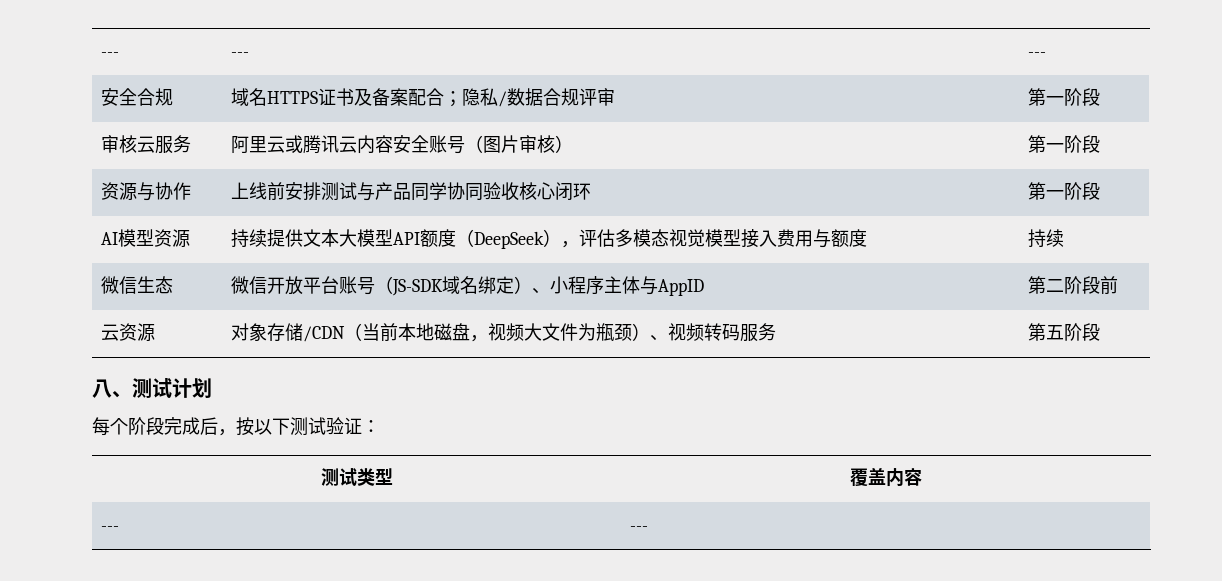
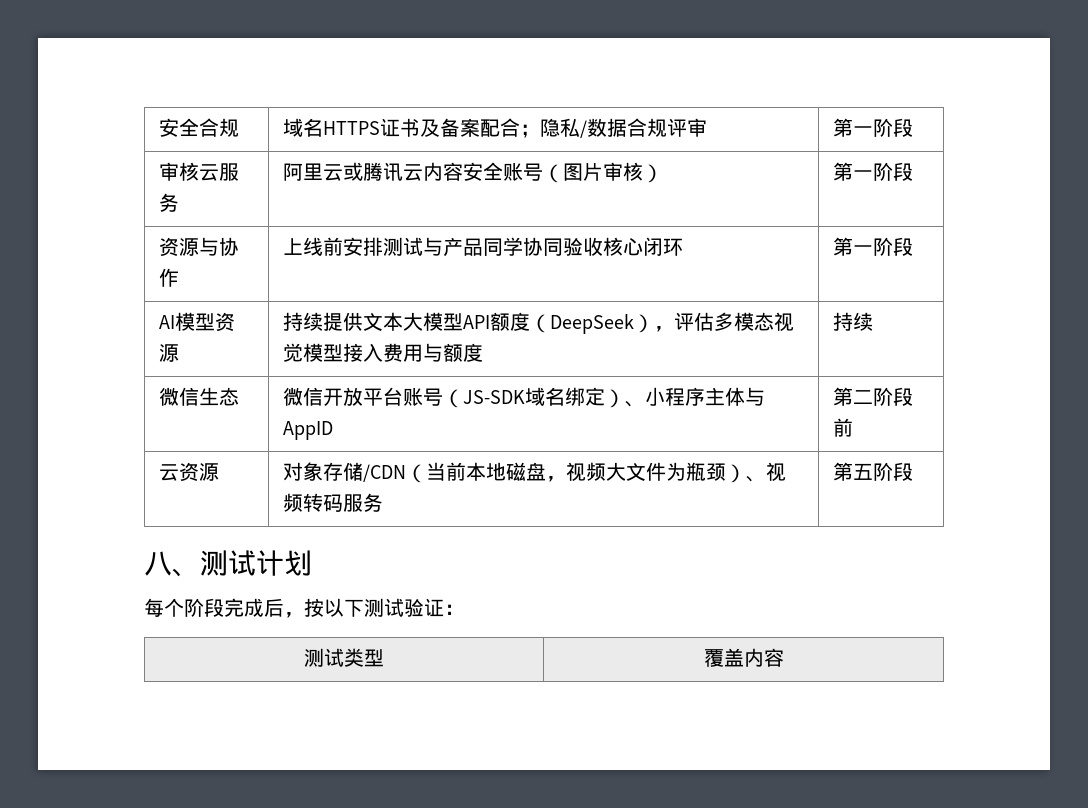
- --- | --- | ---
  测试类型 | 覆盖内容
- --- | ---

